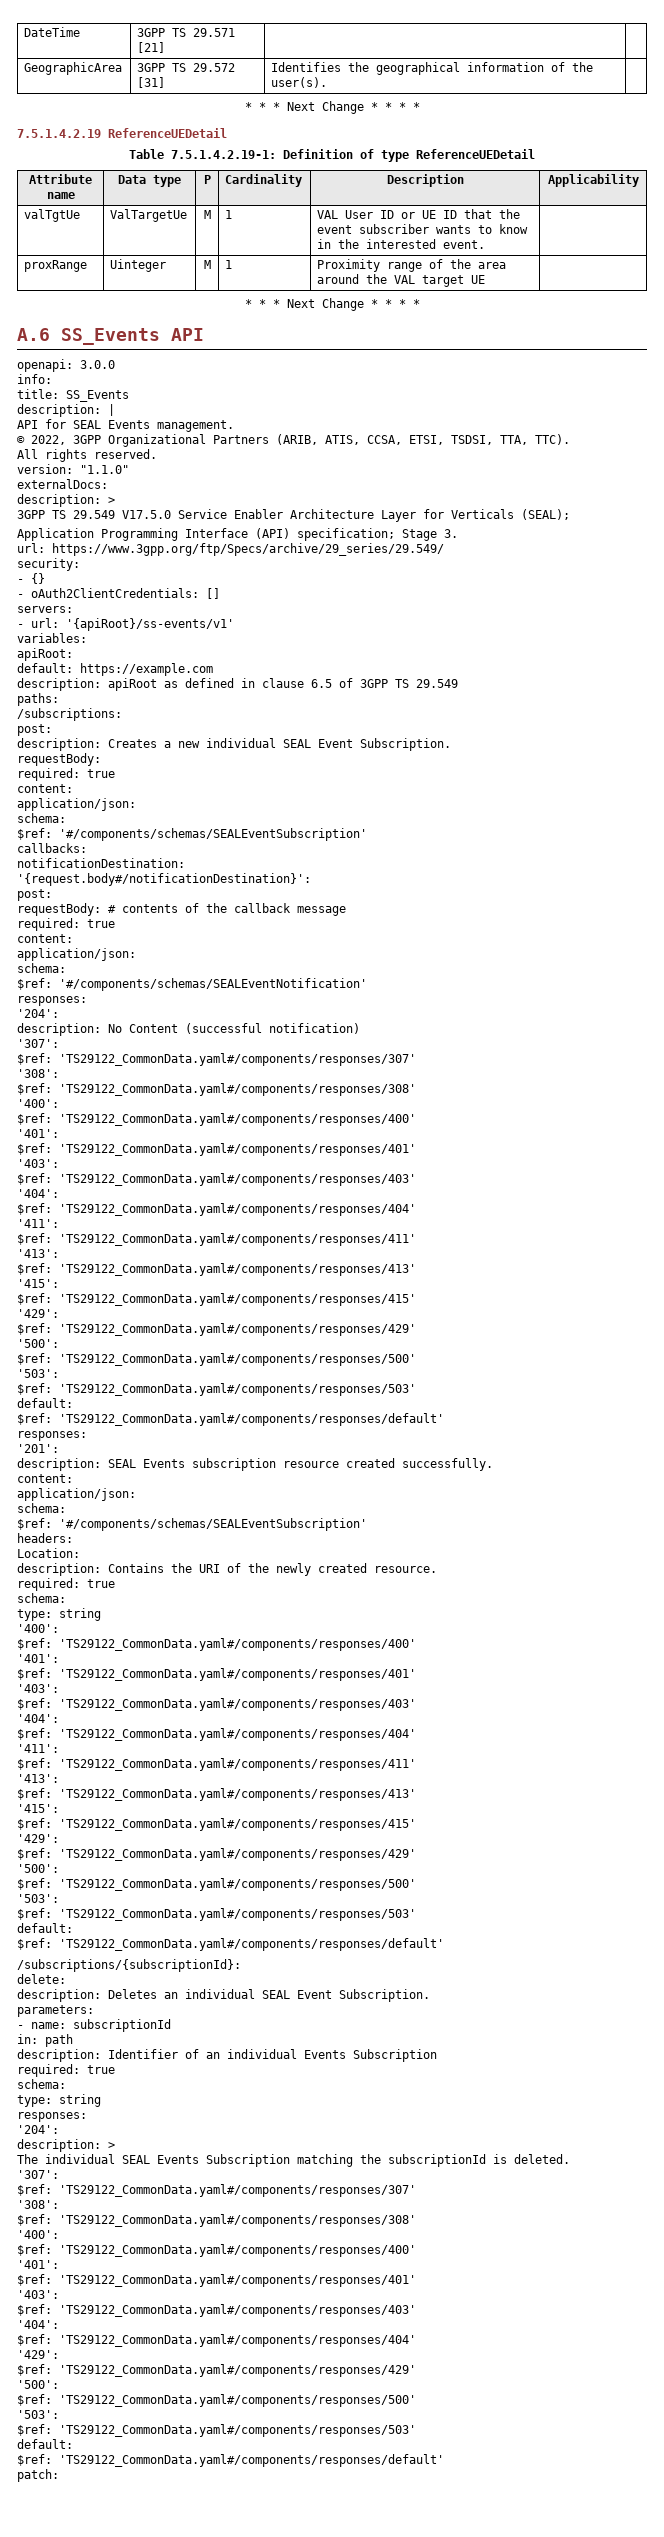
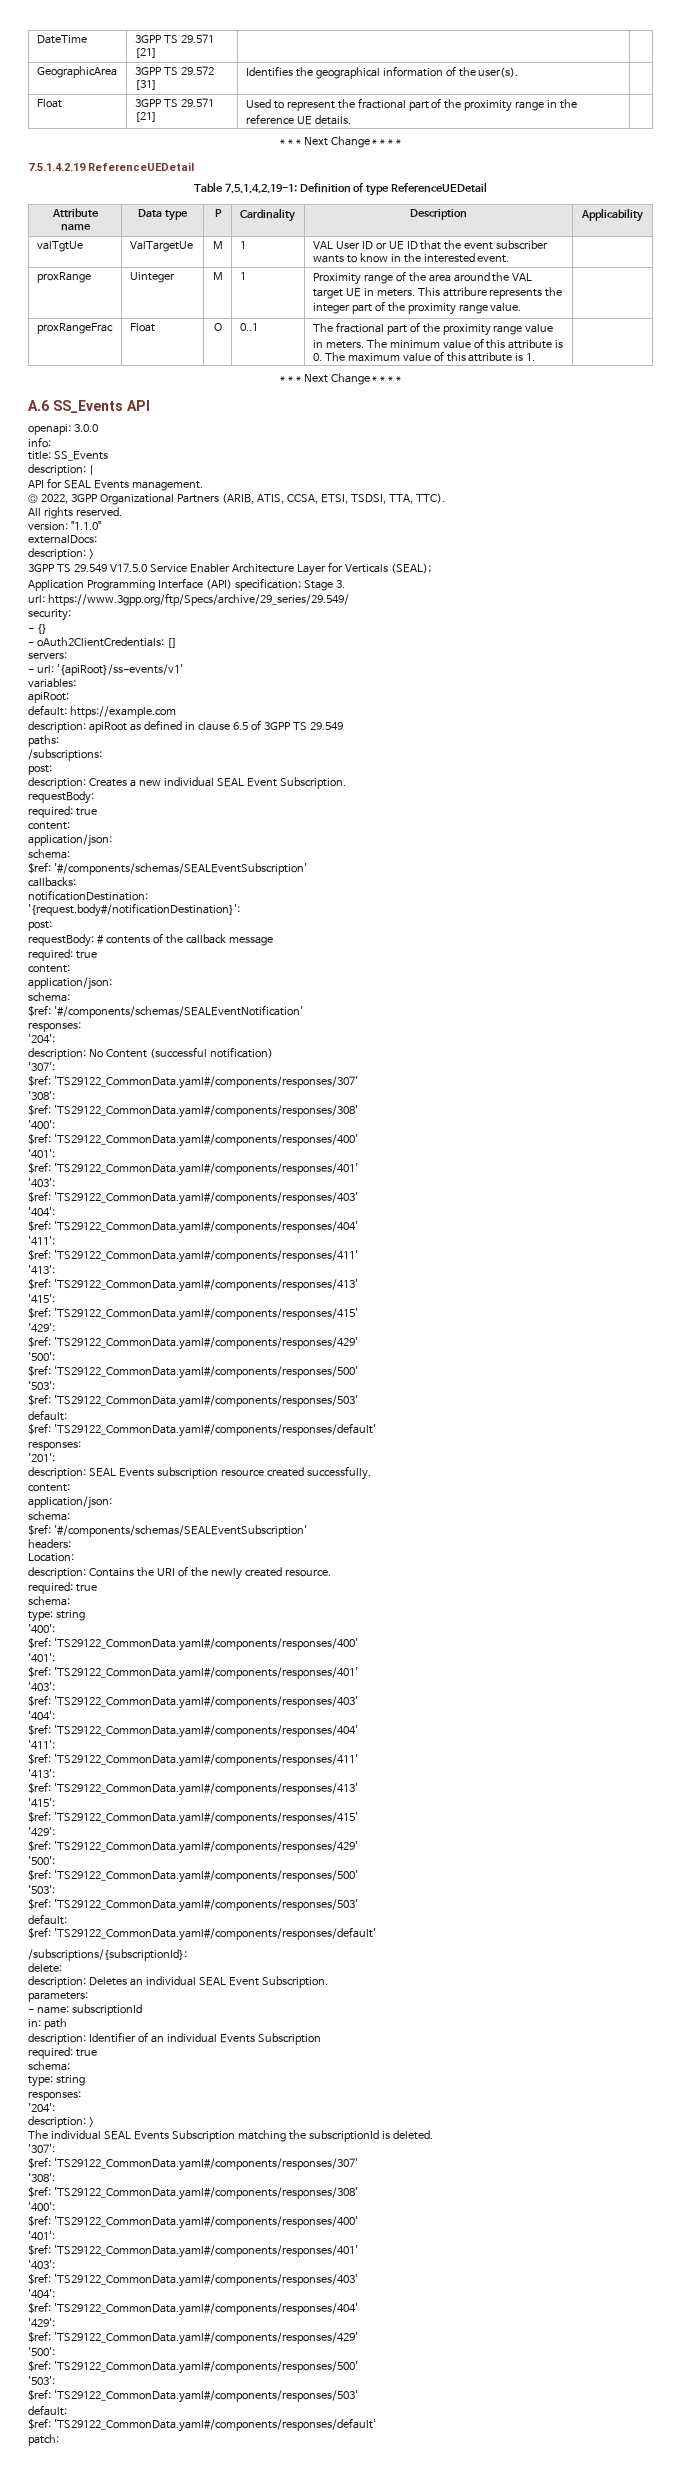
+ Float | 3GPP TS 29.571 [21] | Used to represent the fractional part of the proximity range in the reference UE details. |
- proxRange | Uinteger | M | 1 | Proximity range of the area around the VAL target UE |
+ proxRange | Uinteger | M | 1 | Proximity range of the area around the VAL target UE in meters. This attribure represents the integer part of the proximity range value. |
+ proxRangeFrac | Float | O | 0..1 | The fractional part of the proximity range value in meters. The minimum value of this attribute is 0. The maximum value of this attribute is 1. |

